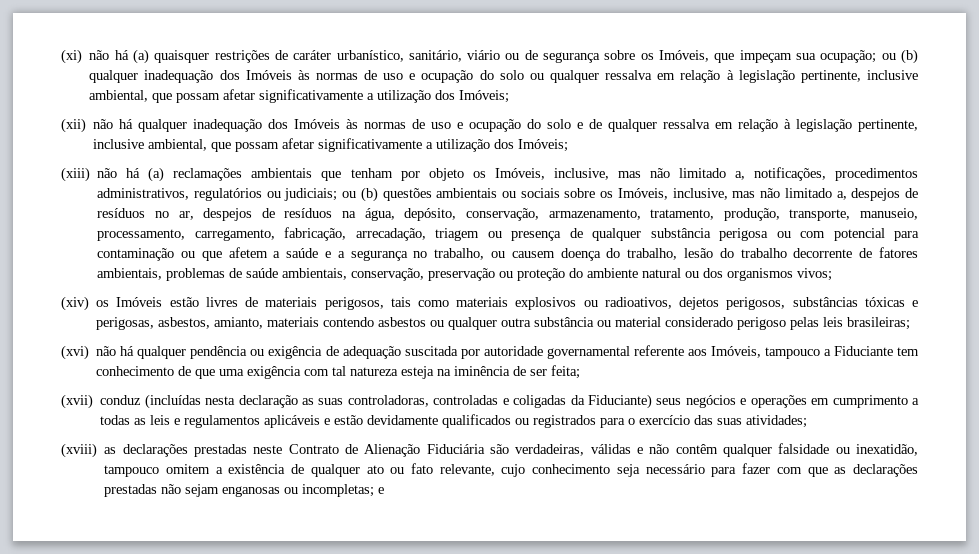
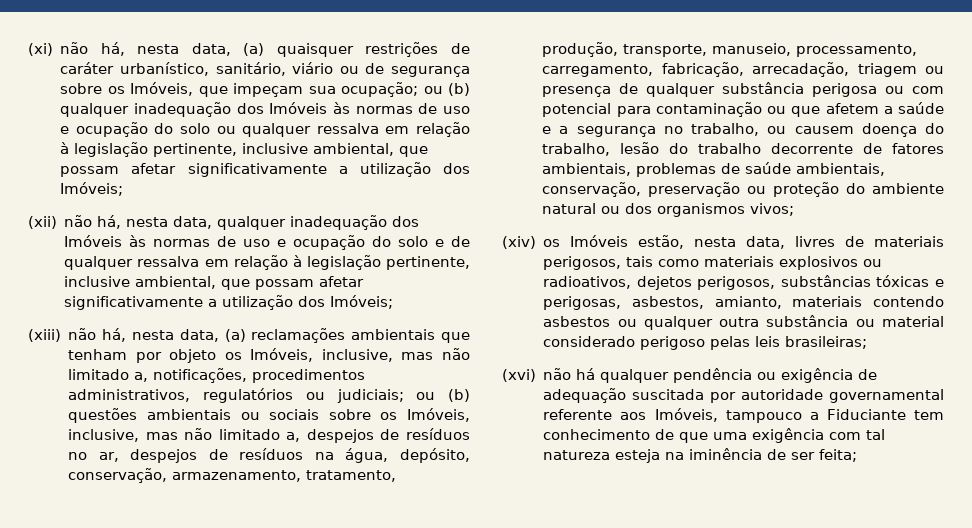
- (xi) não há (a) quaisquer restrições de caráter urbanístico, sanitário, viário ou de segurança sobre os Imóveis, que impeçam sua ocupação; ou (b) qualquer inadequação dos Imóveis às normas de uso e ocupação do solo ou qualquer ressalva em relação à legislação pertinente, inclusive ambiental, que possam afetar significativamente a utilização dos Imóveis;
+ (xi) não há, nesta data, (a) quaisquer restrições de caráter urbanístico, sanitário, viário ou de segurança sobre os Imóveis, que impeçam sua ocupação; ou (b) qualquer inadequação dos Imóveis às normas de uso e ocupação do solo ou qualquer ressalva em relação à legislação pertinente, inclusive ambiental, que possam afetar significativamente a utilização dos Imóveis;
- (xii) não há qualquer inadequação dos Imóveis às normas de uso e ocupação do solo e de qualquer ressalva em relação à legislação pertinente, inclusive ambiental, que possam afetar significativamente a utilização dos Imóveis;
+ (xii) não há, nesta data, qualquer inadequação dos Imóveis às normas de uso e ocupação do solo e de qualquer ressalva em relação à legislação pertinente, inclusive ambiental, que possam afetar significativamente a utilização dos Imóveis;
- (xiii) não há (a) reclamações ambientais que tenham por objeto os Imóveis, inclusive, mas não limitado a, notificações, procedimentos administrativos, regulatórios ou judiciais;
+ (xiii) não há, nesta data, (a) reclamações ambientais que tenham por objeto os Imóveis, inclusive, mas não limitado a, notificações, procedimentos administrativos, regulatórios ou judiciais;
- (xiv) os Imóveis estão livres de materiais perigosos, tais como materiais explosivos ou radioativos, dejetos perigosos, substâncias tóxicas e perigosas, asbestos, amianto, materiais contendo asbestos ou qualquer outra substância ou material considerado perigoso pelas leis brasileiras;
+ (xiv) os Imóveis estão, nesta data, livres de materiais perigosos, tais como materiais explosivos ou radioativos, dejetos perigosos, substâncias tóxicas e perigosas, asbestos, amianto, materiais contendo asbestos ou qualquer outra substância ou material considerado perigoso pelas leis brasileiras;
- (xvii) conduz (incluídas nesta declaração as suas controladoras, controladas e coligadas da Fiduciante) seus negócios e operações em cumprimento a todas as leis e regulamentos aplicáveis e estão devidamente qualificados ou registrados para o exercício das suas atividades;
- (xviii) as declarações prestadas neste Contrato de Alienação Fiduciária são verdadeiras, válidas e não contêm qualquer falsidade ou inexatidão, tampouco omitem a existência de qualquer ato ou fato relevante, cujo conhecimento seja necessário para fazer com que as declarações prestadas não sejam enganosas ou incompletas; e

